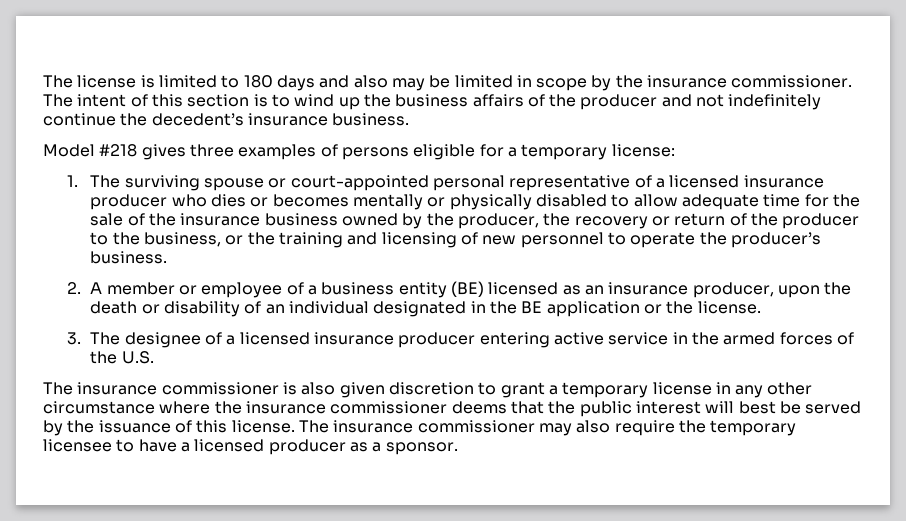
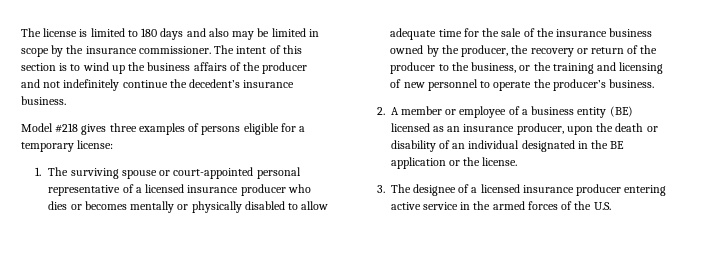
- The insurance commissioner is also given discretion to grant a temporary license in any other circumstance where the insurance commissioner deems that the public interest will best be served by the issuance of this license. The insurance commissioner may also require the temporary licensee to have a licensed producer as a sponsor.

